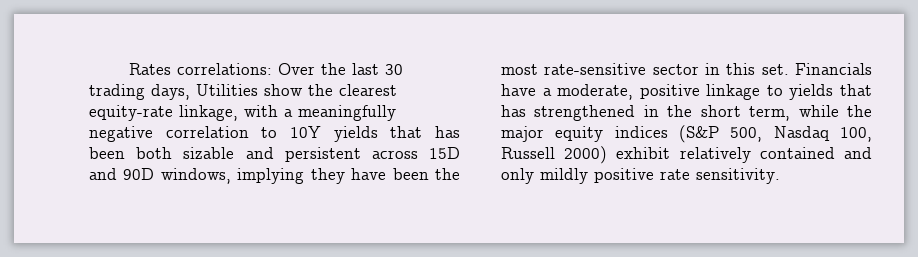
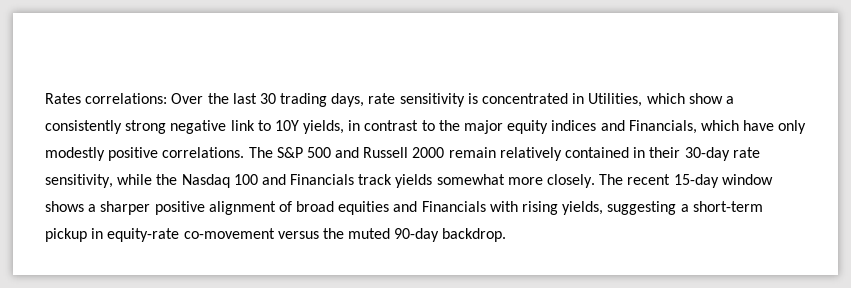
- Rates correlations: Over the last 30 trading days, Utilities show the clearest equity-rate linkage, with a meaningfully negative correlation to 10Y yields that has been both sizable and persistent across 15D and 90D windows, implying they have been the most rate‑sensitive sector in this set. Financials have a moderate, positive linkage to yields that has strengthened in the short term, while the major equity indices (S&P 500, Nasdaq 100, Russell 2000) exhibit relatively contained and only mildly positive rate sensitivity.
+ Rates correlations: Over the last 30 trading days, rate sensitivity is concentrated in Utilities, which show a consistently strong negative link to 10Y yields, in contrast to the major equity indices and Financials, which have only modestly positive correlations. The S&P 500 and Russell 2000 remain relatively contained in their 30-day rate sensitivity, while the Nasdaq 100 and Financials track yields somewhat more closely. The recent 15-day window shows a sharper positive alignment of broad equities and Financials with rising yields, suggesting a short-term pickup in equity-rate co-movement versus the muted 90-day backdrop.

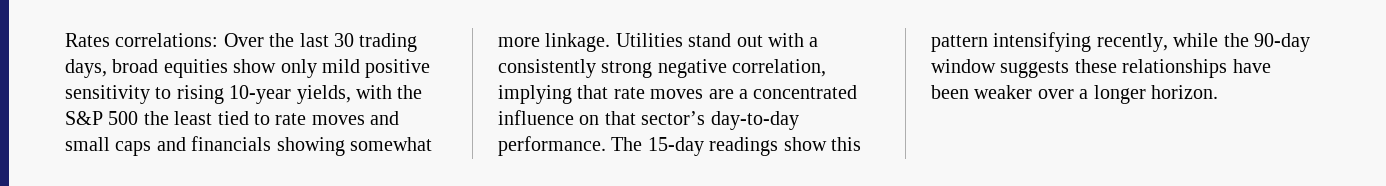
- Rates correlations: Over the last 30 trading days, rate sensitivity is concentrated in Utilities, which show a consistently strong negative link to 10Y yields, in contrast to the major equity indices and Financials, which have only modestly positive correlations. The S&P 500 and Russell 2000 remain relatively contained in their 30-day rate sensitivity, while the Nasdaq 100 and Financials track yields somewhat more closely. The recent 15-day window shows a sharper positive alignment of broad equities and Financials with rising yields, suggesting a short-term pickup in equity-rate co-movement versus the muted 90-day backdrop.
+ Rates correlations: Over the last 30 trading days, broad equities show only mild positive sensitivity to rising 10-year yields, with the S&P 500 the least tied to rate moves and small caps and financials showing somewhat more linkage. Utilities stand out with a consistently strong negative correlation, implying that rate moves are a concentrated influence on that sector’s day-to-day performance. The 15-day readings show this pattern intensifying recently, while the 90-day window suggests these relationships have been weaker over a longer horizon.

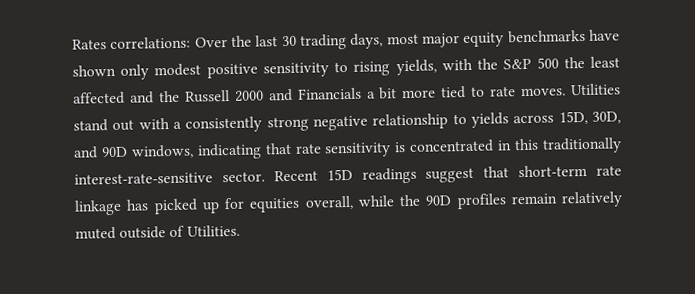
- Rates correlations: Over the last 30 trading days, broad equities show only mild positive sensitivity to rising 10-year yields, with the S&P 500 the least tied to rate moves and small caps and financials showing somewhat more linkage.
+ Rates correlations: Over the last 30 trading days, most major equity benchmarks have shown only modest positive sensitivity to rising yields, with the S&P 500 the least affected and the Russell 2000 and Financials a bit more tied to rate moves.
- Utilities stand out with a consistently strong negative correlation, implying that rate moves are a concentrated influence on that sector’s day-to-day performance. The 15-day readings show this pattern intensifying recently, while the 90-day window suggests these relationships have been weaker over a longer horizon.
+ Utilities stand out with a consistently strong negative relationship to yields across 15D, 30D, and 90D windows, indicating that rate sensitivity is concentrated in this traditionally interest-rate‑sensitive sector. Recent 15D readings suggest that short-term rate linkage has picked up for equities overall, while the 90D profiles remain relatively muted outside of Utilities.

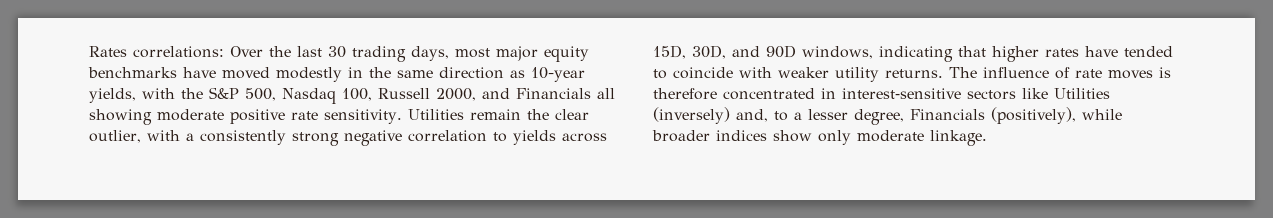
- Rates correlations: Over the last 30 trading days, most major equity benchmarks have shown only modest positive sensitivity to rising yields, with the S&P 500 the least affected and the Russell 2000 and Financials a bit more tied to rate moves. Utilities stand out with a consistently strong negative relationship to yields across 15D, 30D, and 90D windows, indicating that rate sensitivity is concentrated in this traditionally interest-rate‑sensitive sector. Recent 15D readings suggest that short-term rate linkage has picked up for equities overall, while the 90D profiles remain relatively muted outside of Utilities.
+ Rates correlations: Over the last 30 trading days, most major equity benchmarks have moved modestly in the same direction as 10-year yields, with the S&P 500, Nasdaq 100, Russell 2000, and Financials all showing moderate positive rate sensitivity. Utilities remain the clear outlier, with a consistently strong negative correlation to yields across 15D, 30D, and 90D windows, indicating that higher rates have tended to coincide with weaker utility returns. The influence of rate moves is therefore concentrated in interest‑sensitive sectors like Utilities (inversely) and, to a lesser degree, Financials (positively), while broader indices show only moderate linkage.

